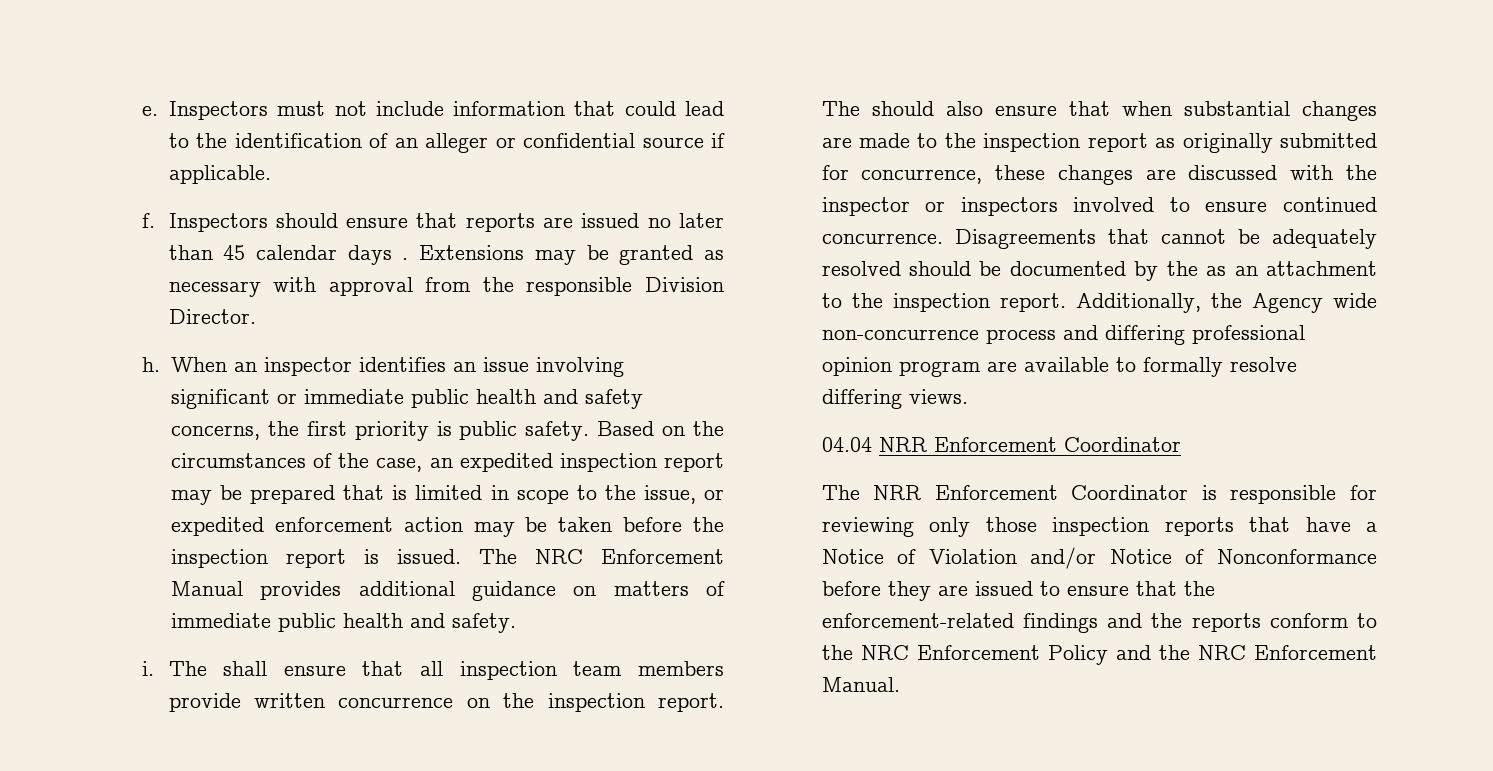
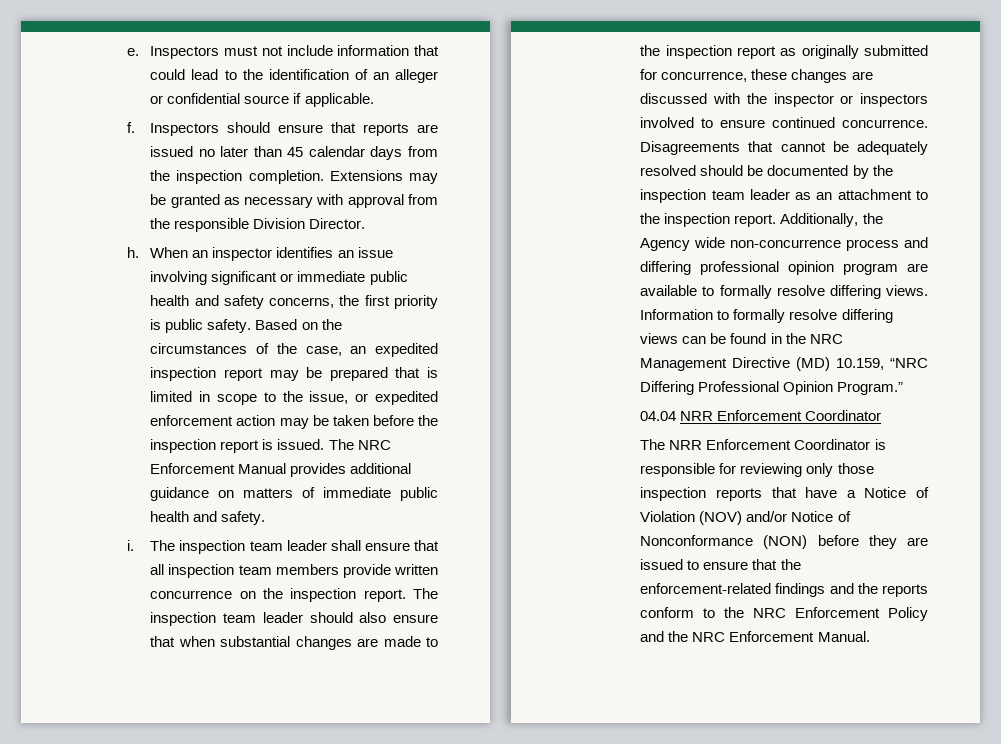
- Inspectors should ensure that reports are issued no later than 45 calendar days .
+ Inspectors should ensure that reports are issued no later than 45 calendar days from the inspection completion.
- The shall ensure that all inspection team members provide written concurrence on the inspection report.
+ The inspection team leader shall ensure that all inspection team members provide written concurrence on the inspection report.
- The should also ensure that when substantial changes are made to the inspection report as originally submitted for concurrence, these changes are discussed with the inspector or inspectors involved to ensure continued concurrence.
+ The inspection team leader should also ensure that when substantial changes are made to the inspection report as originally submitted for concurrence, these changes are discussed with the inspector or inspectors involved to ensure continued concurrence.
- Disagreements that cannot be adequately resolved should be documented by the as an attachment to the inspection report.
+ Disagreements that cannot be adequately resolved should be documented by the inspection team leader as an attachment to the inspection report.
+ Information to formally resolve differing views can be found in the NRC Management Directive (MD) 10.159, “NRC Differing Professional Opinion Program.”
- The NRR Enforcement Coordinator is responsible for reviewing only those inspection reports that have a Notice of Violation and/or Notice of Nonconformance before they are issued to ensure that the enforcement-related findings and the reports conform to the NRC Enforcement Policy and the NRC Enforcement Manual.
+ The NRR Enforcement Coordinator is responsible for reviewing only those inspection reports that have a Notice of Violation (NOV) and/or Notice of Nonconformance (NON) before they are issued to ensure that the enforcement-related findings and the reports conform to the NRC Enforcement Policy and the NRC Enforcement Manual.

